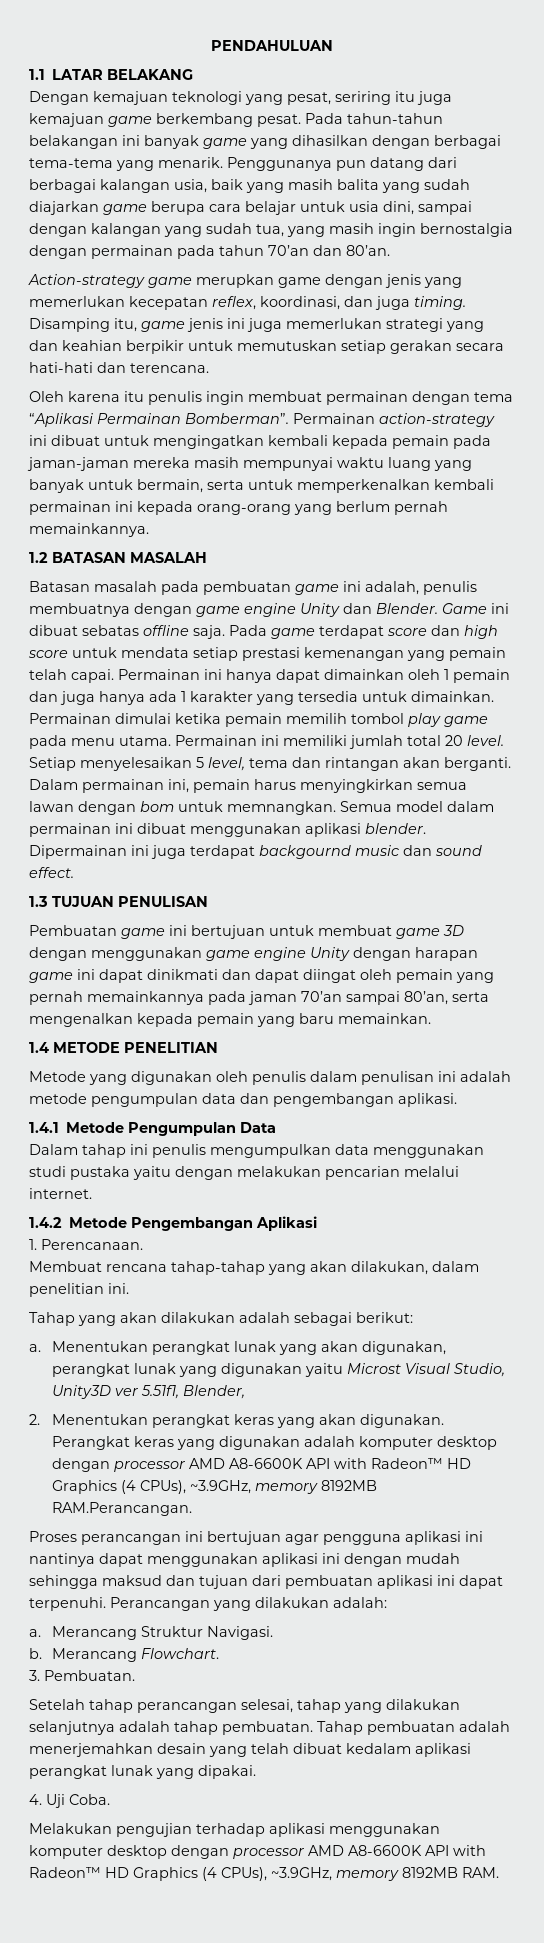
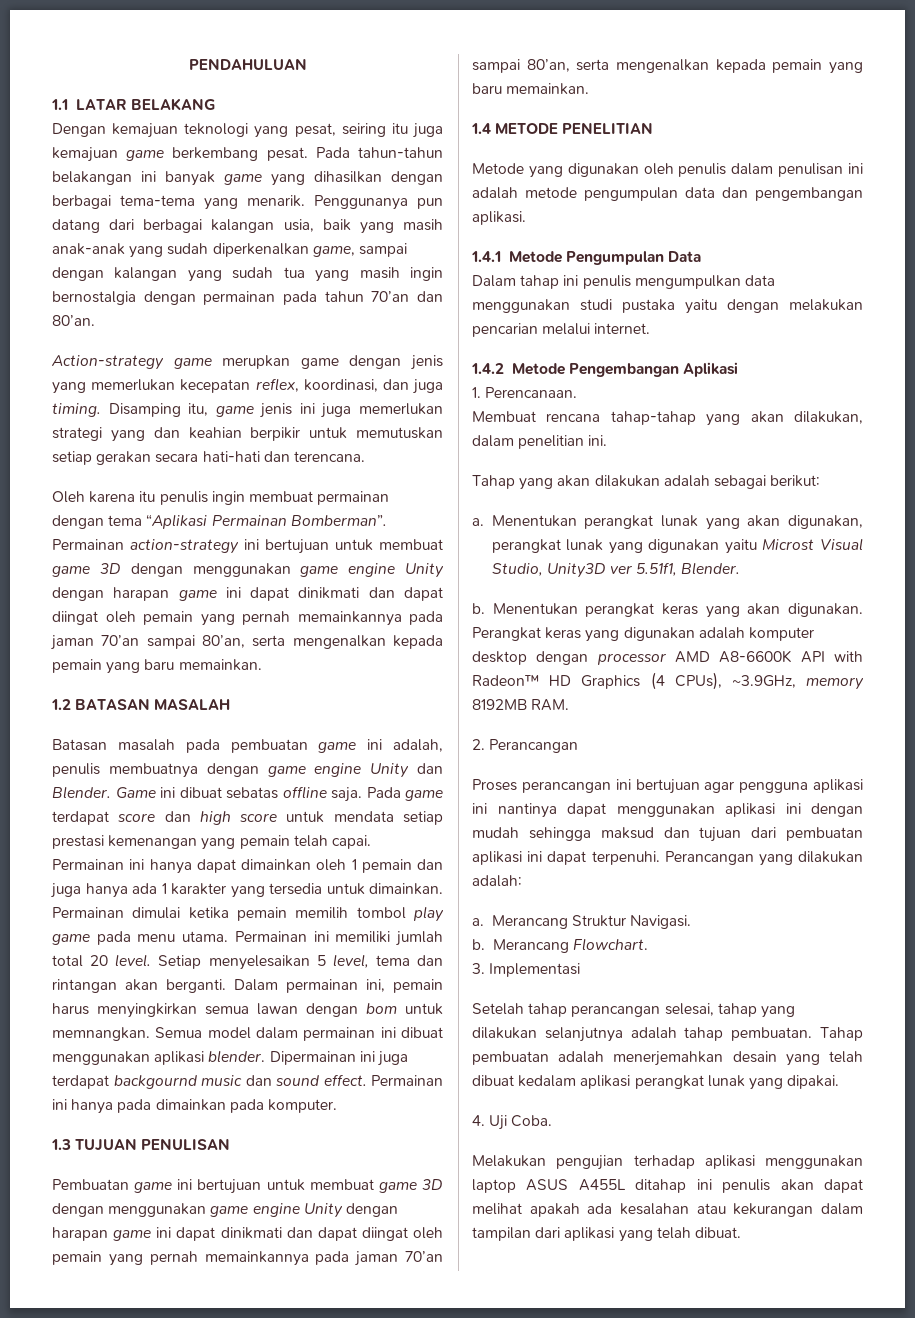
- Dengan kemajuan teknologi yang pesat, seriring itu juga kemajuan game berkembang pesat.
+ Dengan kemajuan teknologi yang pesat, seiring itu juga kemajuan game berkembang pesat.
- Penggunanya pun datang dari berbagai kalangan usia, baik yang masih balita yang sudah diajarkan game berupa cara belajar untuk usia dini, sampai dengan kalangan yang sudah tua, yang masih ingin bernostalgia dengan permainan pada tahun 70’an dan 80’an.
+ Penggunanya pun datang dari berbagai kalangan usia, baik yang masih anak-anak yang sudah diperkenalkan game, sampai dengan kalangan yang sudah tua yang masih ingin bernostalgia dengan permainan pada tahun 70’an dan 80’an.
- Permainan action-strategy ini dibuat untuk mengingatkan kembali kepada pemain pada jaman-jaman mereka masih mempunyai waktu luang yang banyak untuk bermain, serta untuk memperkenalkan kembali permainan ini kepada orang-orang yang berlum pernah memainkannya.
+ Permainan action-strategy ini bertujuan untuk membuat game 3D dengan menggunakan game engine Unity dengan harapan game ini dapat dinikmati dan dapat diingat oleh pemain yang pernah memainkannya pada jaman 70’an sampai 80’an, serta mengenalkan kepada pemain yang baru memainkan.
+ Permainan ini hanya pada dimainkan pada komputer.
- Menentukan perangkat lunak yang akan digunakan, perangkat lunak yang digunakan yaitu Microst Visual Studio, Unity3D ver 5.51f1, Blender,
- 2. Menentukan perangkat keras yang akan digunakan.
+ Menentukan perangkat lunak yang akan digunakan, perangkat lunak yang digunakan yaitu Microst Visual Studio, Unity3D ver 5.51f1, Blender.
+ b. Menentukan perangkat keras yang akan digunakan.
- Perangkat keras yang digunakan adalah komputer desktop dengan processor AMD A8-6600K API with Radeon™ HD Graphics (4 CPUs), ~3.9GHz, memory 8192MB RAM.Perancangan.
+ Perangkat keras yang digunakan adalah komputer desktop dengan processor AMD A8-6600K API with Radeon™ HD Graphics (4 CPUs), ~3.9GHz, memory 8192MB RAM.
+ 2. Perancangan
- 3. Pembuatan.
+ 3. Implementasi
- Melakukan pengujian terhadap aplikasi menggunakan komputer desktop dengan processor AMD A8-6600K API with Radeon™ HD Graphics (4 CPUs), ~3.9GHz, memory 8192MB RAM.
+ Melakukan pengujian terhadap aplikasi menggunakan laptop ASUS A455L ditahap ini penulis akan dapat melihat apakah ada kesalahan atau kekurangan dalam tampilan dari aplikasi yang telah dibuat.

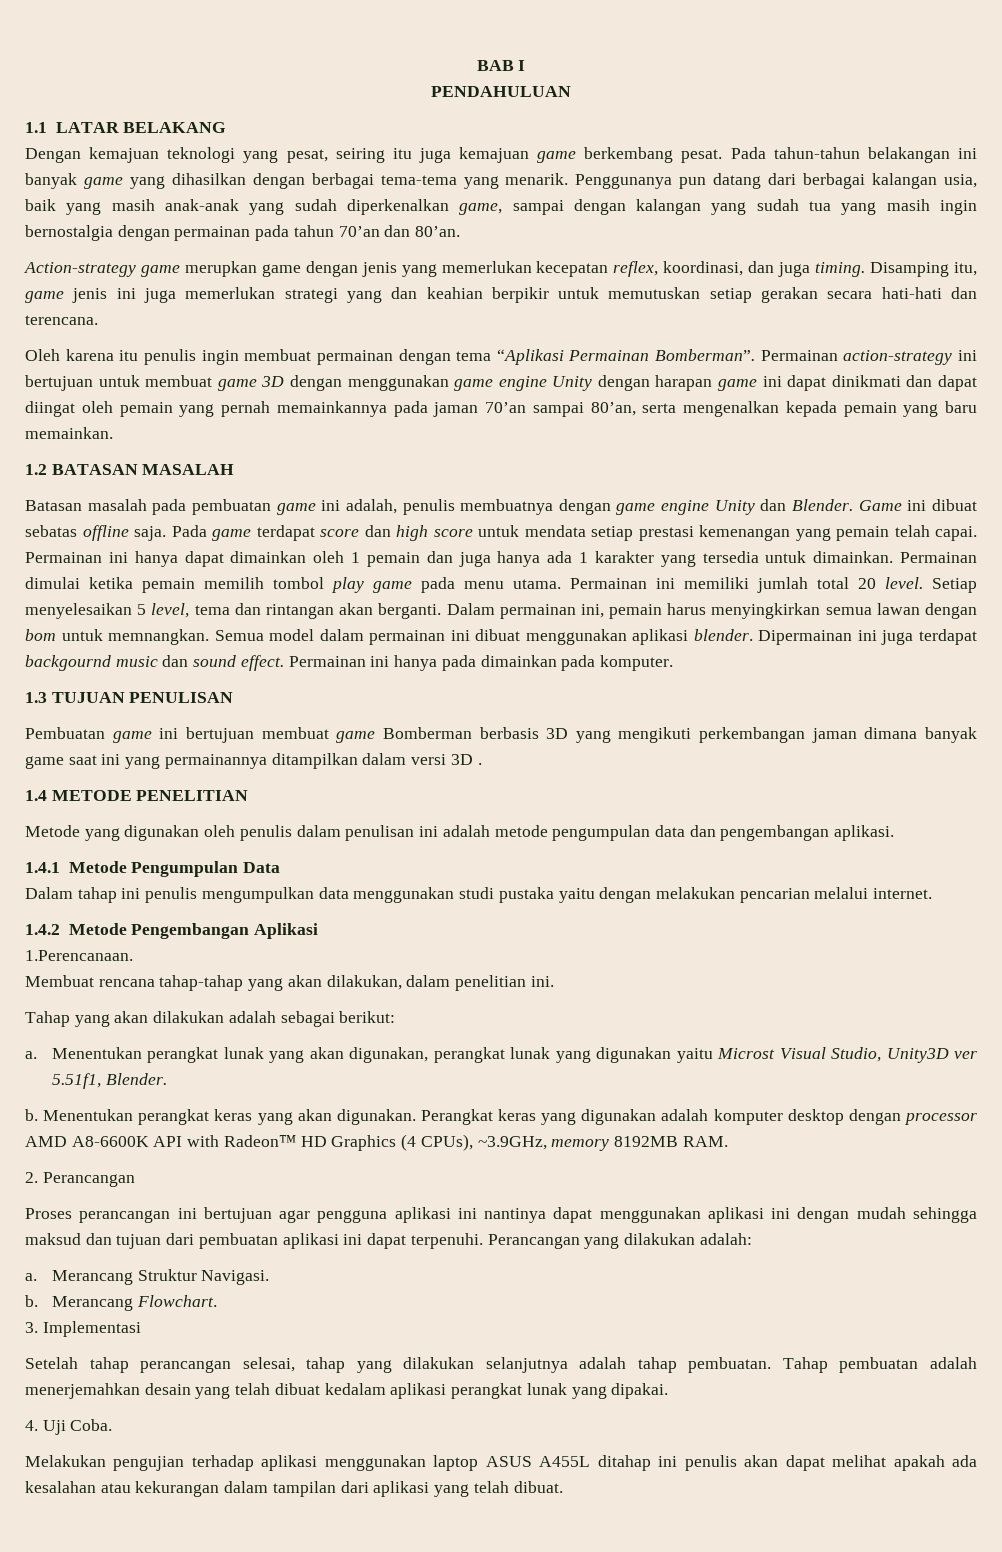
+ BAB I
- Pembuatan game ini bertujuan untuk membuat game 3D dengan menggunakan game engine Unity dengan harapan game ini dapat dinikmati dan dapat diingat oleh pemain yang pernah memainkannya pada jaman 70’an sampai 80’an, serta mengenalkan kepada pemain yang baru memainkan.
+ Pembuatan game ini bertujuan membuat game Bomberman berbasis 3D yang mengikuti perkembangan jaman dimana banyak game saat ini yang permainannya ditampilkan dalam versi 3D .
- 1. Perencanaan.
+ 1.Perencanaan.

